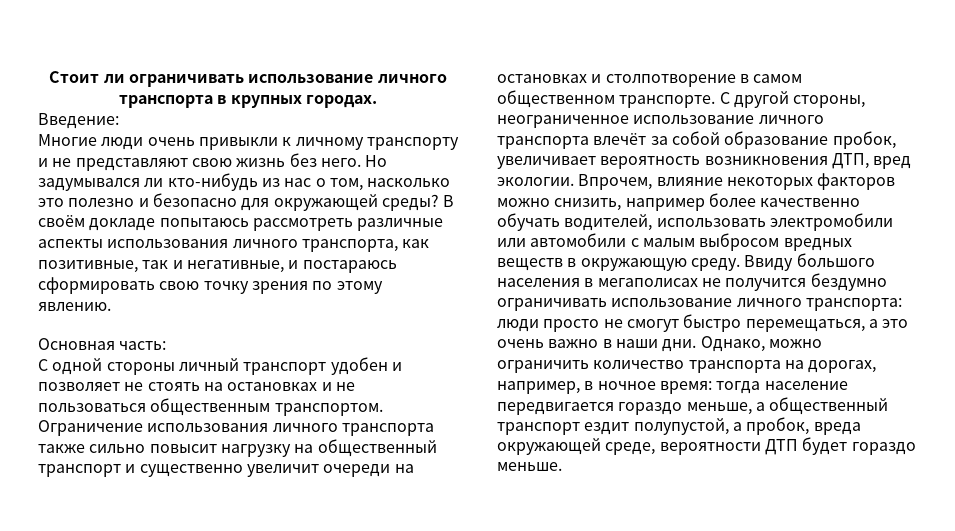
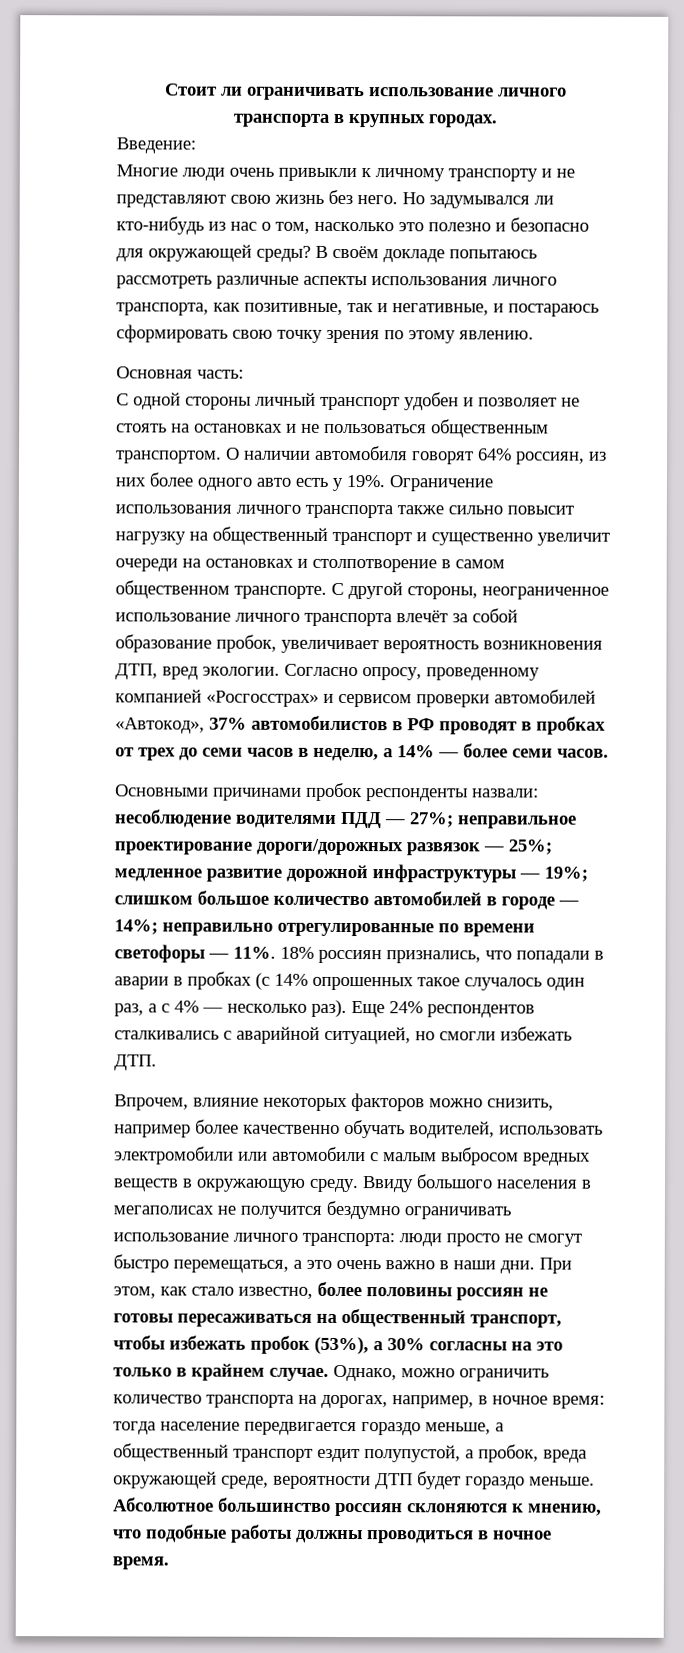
+ О наличии автомобиля говорят 64% россиян, из них более одного авто есть у 19%.
- С другой стороны, неограниченное использование личного транспорта влечёт за собой образование пробок, увеличивает вероятность возникновения ДТП, вред экологии. Впрочем, влияние некоторых факторов можно снизить, например более качественно обучать водителей, использовать электромобили или автомобили с малым выбросом вредных веществ в окружающую среду.
+ С другой стороны, неограниченное использование личного транспорта влечёт за собой образование пробок, увеличивает вероятность возникновения ДТП, вред экологии. Согласно опросу, проведенному компанией «Росгосстрах» и сервисом проверки автомобилей «Автокод», 37% автомобилистов в РФ проводят в пробках от трех до семи часов в неделю, а 14% — более семи часов.
+ Основными причинами пробок респонденты назвали: несоблюдение водителями ПДД — 27%; неправильное проектирование дороги/дорожных развязок — 25%; медленное развитие дорожной инфраструктуры — 19%; слишком большое количество автомобилей в городе — 14%; неправильно отрегулированные по времени светофоры — 11%. 18% россиян признались, что попадали в аварии в пробках (с 14% опрошенных такое случалось один раз, а с 4% — несколько раз). Еще 24% респондентов сталкивались с аварийной ситуацией, но смогли избежать ДТП.
+ Впрочем, влияние некоторых факторов можно снизить, например более качественно обучать водителей, использовать электромобили или автомобили с малым выбросом вредных веществ в окружающую среду.
+ При этом, как стало известно, более половины россиян не готовы пересаживаться на общественный транспорт, чтобы избежать пробок (53%), а 30% согласны на это только в крайнем случае.
+ Абсолютное большинство россиян склоняются к мнению, что подобные работы должны проводиться в ночное время.

